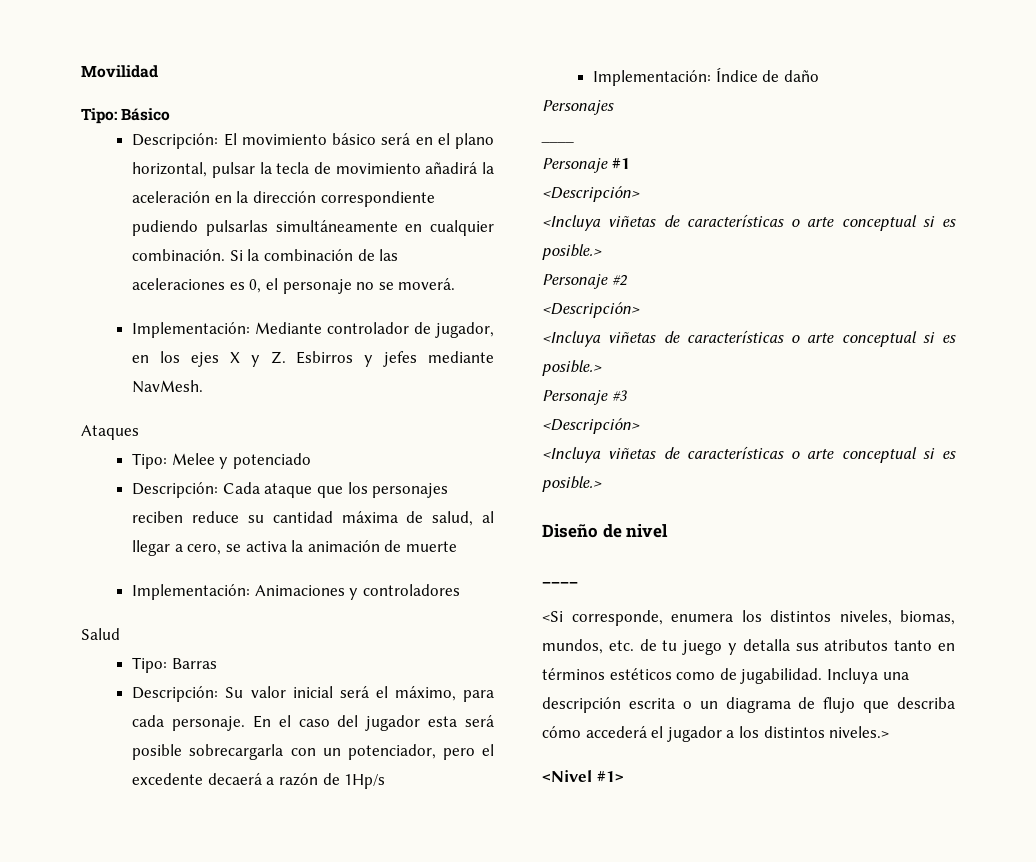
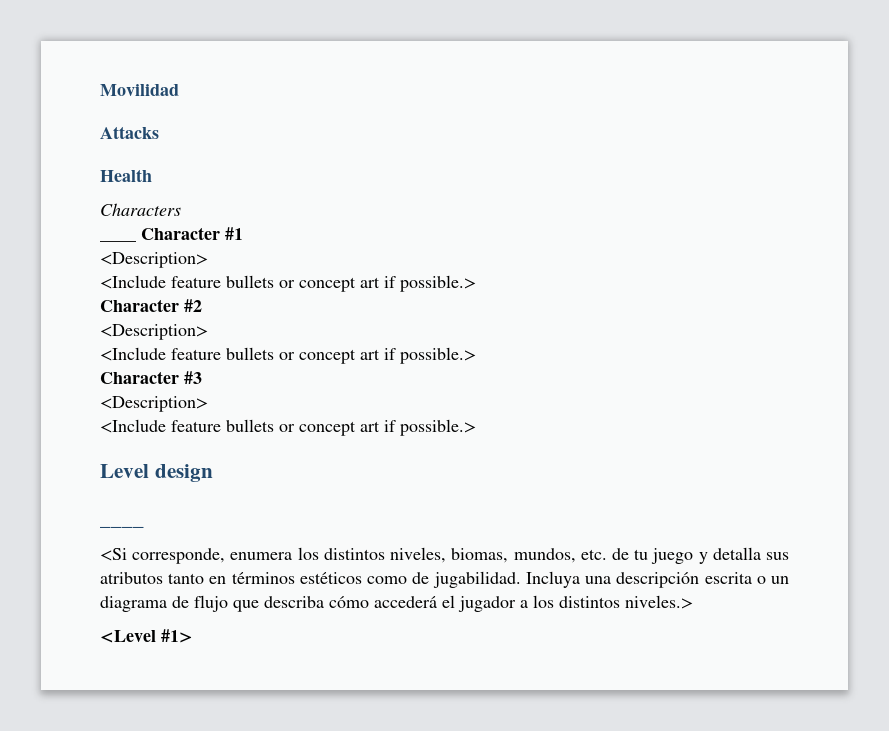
- Tipo: Básico
- Descripción: El movimiento básico será en el plano horizontal, pulsar la tecla de movimiento añadirá la aceleración en la dirección correspondiente pudiendo pulsarlas simultáneamente en cualquier combinación. Si la combinación de las aceleraciones es 0, el personaje no se moverá.
- Implementación: Mediante controlador de jugador, en los ejes X y Z. Esbirros y jefes mediante NavMesh.
- Ataques
- Tipo: Melee y potenciado
- Descripción: Cada ataque que los personajes reciben reduce su cantidad máxima de salud, al llegar a cero, se activa la animación de muerte
- Implementación: Animaciones y controladores
- Salud
- Tipo: Barras
- Descripción: Su valor inicial será el máximo, para cada personaje. En el caso del jugador esta será posible sobrecargarla con un potenciador, pero el excedente decaerá a razón de 1Hp/s
- Implementación: Índice de daño
- Personajes
- ____
- Personaje #1
- <Descripción>
- <Incluya viñetas de características o arte conceptual si es posible.>
- Personaje #2
- <Descripción>
- <Incluya viñetas de características o arte conceptual si es posible.>
- Personaje #3
- <Descripción>
- <Incluya viñetas de características o arte conceptual si es posible.>
- Diseño de nivel
+ Attacks
+ Health
+ Characters
+ ____ Character #1
+ <Description>
+ <Include feature bullets or concept art if possible.>
+ Character #2
+ <Description>
+ <Include feature bullets or concept art if possible.>
+ Character #3
+ <Description>
+ <Include feature bullets or concept art if possible.>
+ Level design
- <Nivel #1>
+ <Level #1>

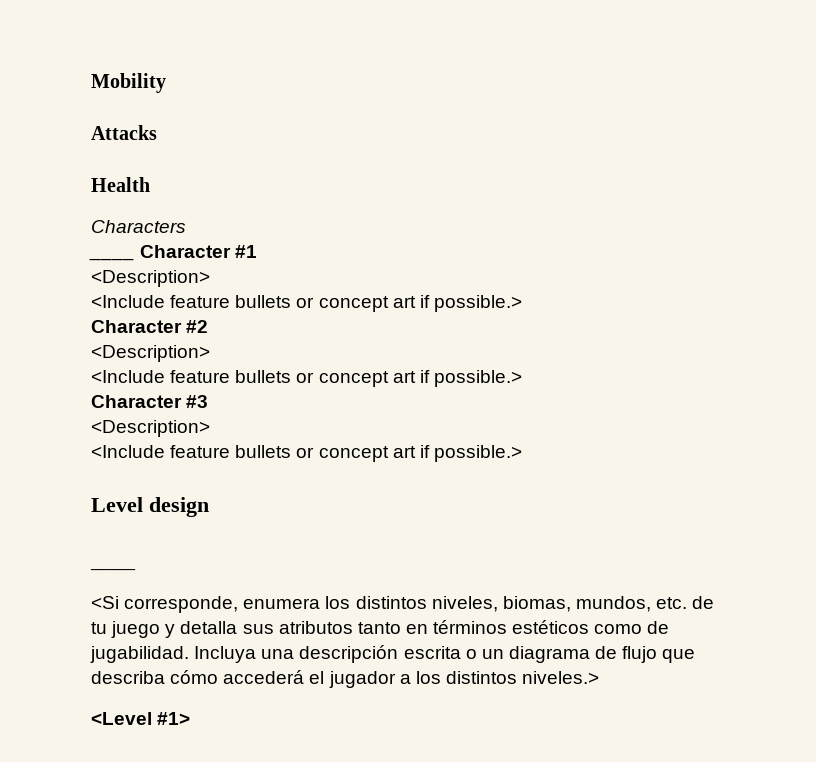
- Movilidad
+ Mobility

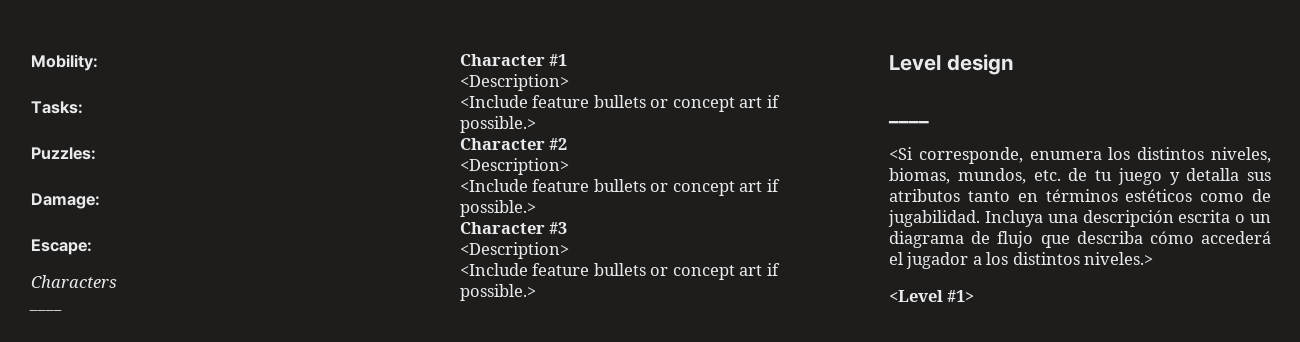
- Mobility
- Attacks
- Health
+ Mobility:
+ Tasks:
+ Puzzles:
+ Damage:
+ Escape:
  Characters
- ____ Character #1
+ ____
+ Character #1

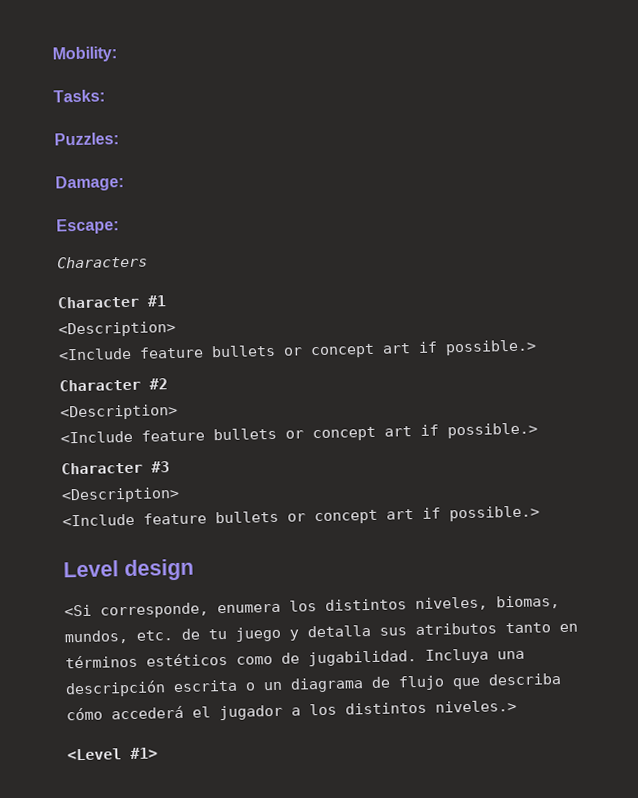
  Characters
- ____
  Level design
- ____

